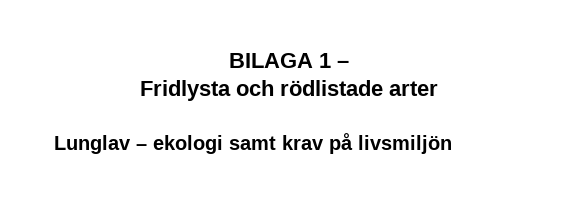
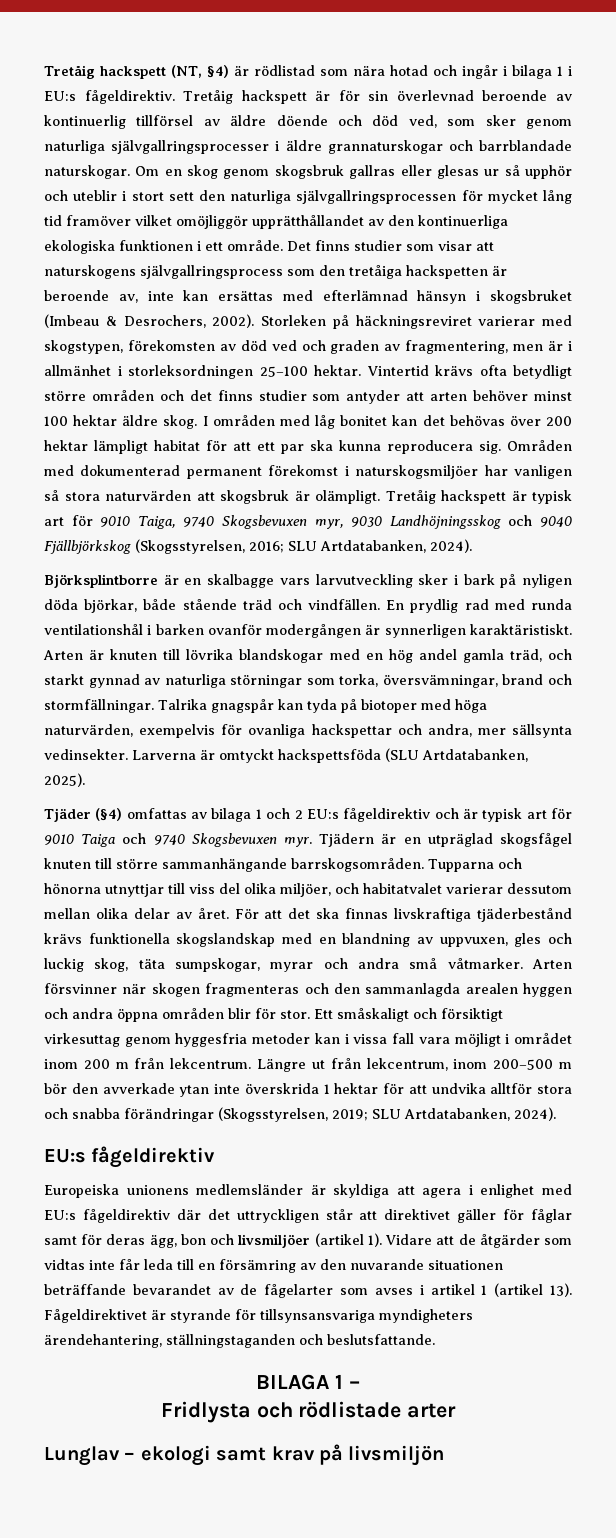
+ Tretåig hackspett (NT, §4) är rödlistad som nära hotad och ingår i bilaga 1 i EU:s fågeldirektiv. Tretåig hackspett är för sin överlevnad beroende av kontinuerlig tillförsel av äldre döende och död ved, som sker genom naturliga självgallringsprocesser i äldre grannaturskogar och barrblandade naturskogar. Om en skog genom skogsbruk gallras eller glesas ur så upphör och uteblir i stort sett den naturliga självgallringsprocessen för mycket lång tid framöver vilket omöjliggör upprätthållandet av den kontinuerliga ekologiska funktionen i ett område. Det finns studier som visar att naturskogens självgallringsprocess som den tretåiga hackspetten är beroende av, inte kan ersättas med efterlämnad hänsyn i skogsbruket (Imbeau & Desrochers, 2002). Storleken på häckningsreviret varierar med skogstypen, förekomsten av död ved och graden av fragmentering, men är i allmänhet i storleksordningen 25–100 hektar. Vintertid krävs ofta betydligt större områden och det finns studier som antyder att arten behöver minst 100 hektar äldre skog. I områden med låg bonitet kan det behövas över 200 hektar lämpligt habitat för att ett par ska kunna reproducera sig. Områden med dokumenterad permanent förekomst i naturskogsmiljöer har vanligen så stora naturvärden att skogsbruk är olämpligt. Tretåig hackspett är typisk art för 9010 Taiga, 9740 Skogsbevuxen myr, 9030 Landhöjningsskog och 9040 Fjällbjörkskog (Skogsstyrelsen, 2016; SLU Artdatabanken, 2024).
+ Björksplintborre är en skalbagge vars larvutveckling sker i bark på nyligen döda björkar, både stående träd och vindfällen. En prydlig rad med runda ventilationshål i barken ovanför modergången är synnerligen karaktäristiskt. Arten är knuten till lövrika blandskogar med en hög andel gamla träd, och starkt gynnad av naturliga störningar som torka, översvämningar, brand och stormfällningar. Talrika gnagspår kan tyda på biotoper med höga naturvärden, exempelvis för ovanliga hackspettar och andra, mer sällsynta vedinsekter. Larverna är omtyckt hackspettsföda (SLU Artdatabanken, 2025).
+ Tjäder (§4) omfattas av bilaga 1 och 2 EU:s fågeldirektiv och är typisk art för 9010 Taiga och 9740 Skogsbevuxen myr. Tjädern är en utpräglad skogsfågel knuten till större sammanhängande barrskogsområden. Tupparna och hönorna utnyttjar till viss del olika miljöer, och habitatvalet varierar dessutom mellan olika delar av året. För att det ska finnas livskraftiga tjäderbestånd krävs funktionella skogslandskap med en blandning av uppvuxen, gles och luckig skog, täta sumpskogar, myrar och andra små våtmarker. Arten försvinner när skogen fragmenteras och den sammanlagda arealen hyggen och andra öppna områden blir för stor. Ett småskaligt och försiktigt virkesuttag genom hyggesfria metoder kan i vissa fall vara möjligt i området inom 200 m från lekcentrum. Längre ut från lekcentrum, inom 200–500 m bör den avverkade ytan inte överskrida 1 hektar för att undvika alltför stora och snabba förändringar (Skogsstyrelsen, 2019; SLU Artdatabanken, 2024).
+ EU:s fågeldirektiv
+ Europeiska unionens medlemsländer är skyldiga att agera i enlighet med EU:s fågeldirektiv där det uttryckligen står att direktivet gäller för fåglar samt för deras ägg, bon och livsmiljöer (artikel 1). Vidare att de åtgärder som vidtas inte får leda till en försämring av den nuvarande situationen beträffande bevarandet av de fågelarter som avses i artikel 1 (artikel 13). Fågeldirektivet är styrande för tillsynsansvariga myndigheters ärendehantering, ställningstaganden och beslutsfattande.

